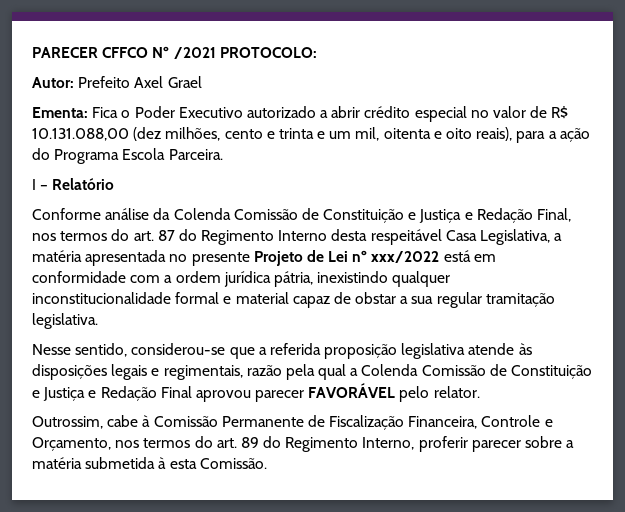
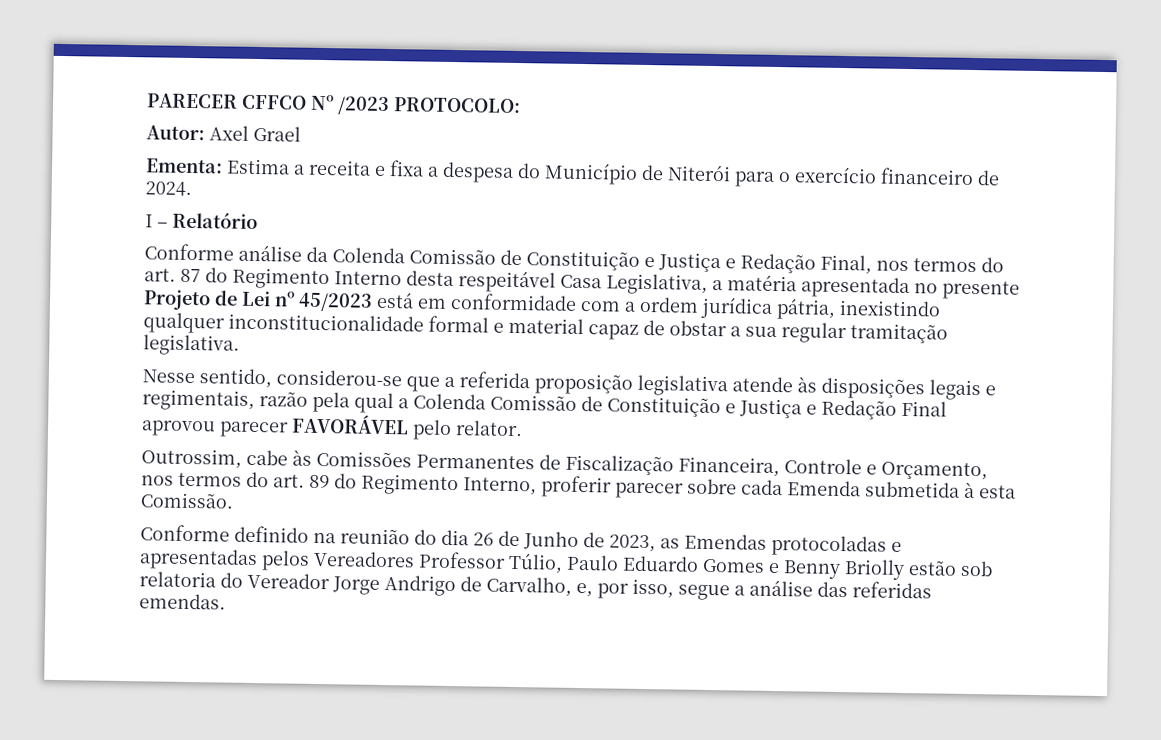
- PARECER CFFCO Nº /2021 PROTOCOLO:
+ PARECER CFFCO Nº /2023 PROTOCOLO:
- Autor: Prefeito Axel Grael
+ Autor: Axel Grael
- Ementa: Fica o Poder Executivo autorizado a abrir crédito especial no valor de R$ 10.131.088,00 (dez milhões, cento e trinta e um mil, oitenta e oito reais), para a ação do Programa Escola Parceira.
+ Ementa: Estima a receita e fixa a despesa do Município de Niterói para o exercício financeiro de 2024.
- Conforme análise da Colenda Comissão de Constituição e Justiça e Redação Final, nos termos do art. 87 do Regimento Interno desta respeitável Casa Legislativa, a matéria apresentada no presente Projeto de Lei nº xxx/2022 está em conformidade com a ordem jurídica pátria, inexistindo qualquer inconstitucionalidade formal e material capaz de obstar a sua regular tramitação legislativa.
+ Conforme análise da Colenda Comissão de Constituição e Justiça e Redação Final, nos termos do art. 87 do Regimento Interno desta respeitável Casa Legislativa, a matéria apresentada no presente Projeto de Lei nº 45/2023 está em conformidade com a ordem jurídica pátria, inexistindo qualquer inconstitucionalidade formal e material capaz de obstar a sua regular tramitação legislativa.
- Outrossim, cabe à Comissão Permanente de Fiscalização Financeira, Controle e Orçamento, nos termos do art. 89 do Regimento Interno, proferir parecer sobre a matéria submetida à esta Comissão.
+ Outrossim, cabe às Comissões Permanentes de Fiscalização Financeira, Controle e Orçamento, nos termos do art. 89 do Regimento Interno, proferir parecer sobre cada Emenda submetida à esta Comissão.
+ Conforme definido na reunião do dia 26 de Junho de 2023, as Emendas protocoladas e apresentadas pelos Vereadores Professor Túlio, Paulo Eduardo Gomes e Benny Briolly estão sob relatoria do Vereador Jorge Andrigo de Carvalho, e, por isso, segue a análise das referidas emendas.

